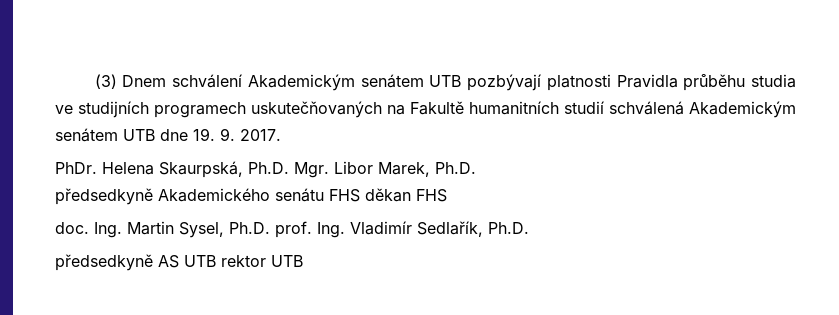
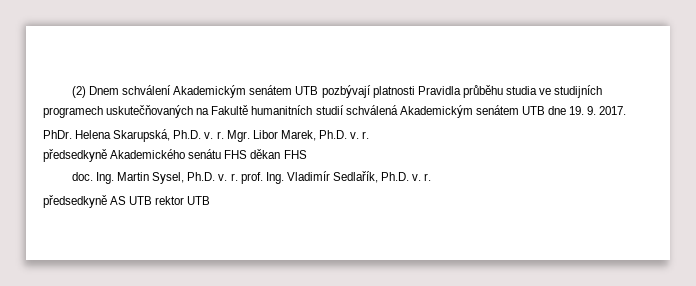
- (3) Dnem schválení Akademickým senátem UTB pozbývají platnosti Pravidla průběhu studia ve studijních programech uskutečňovaných na Fakultě humanitních studií schválená Akademickým senátem UTB dne 19. 9. 2017.
+ (2) Dnem schválení Akademickým senátem UTB pozbývají platnosti Pravidla průběhu studia ve studijních programech uskutečňovaných na Fakultě humanitních studií schválená Akademickým senátem UTB dne 19. 9. 2017.
- Helena Skaurpská, Ph.D. Mgr. Libor Marek, Ph.D.
+ Helena Skarupská, Ph.D. v. r. Mgr. Libor Marek, Ph.D. v. r.
- Ing. Martin Sysel, Ph.D. prof. Ing. Vladimír Sedlařík, Ph.D.
+ Ing. Martin Sysel, Ph.D. v. r. prof. Ing. Vladimír Sedlařík, Ph.D. v. r.

